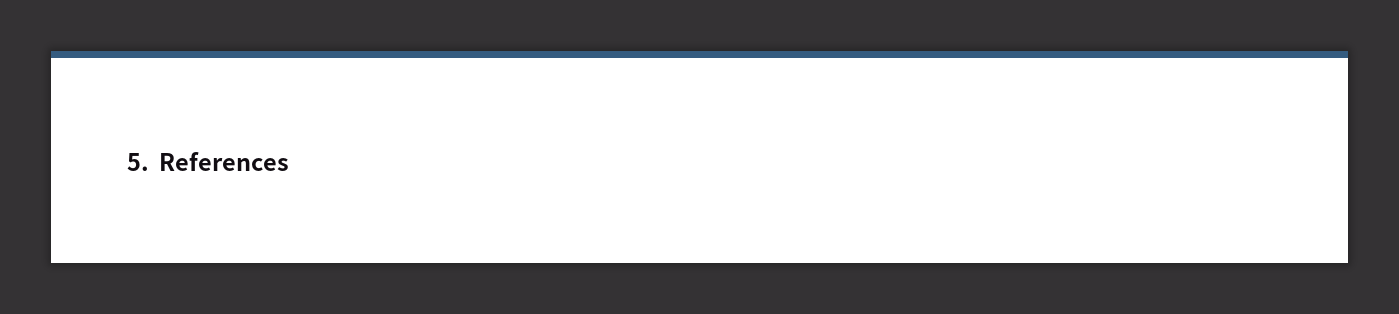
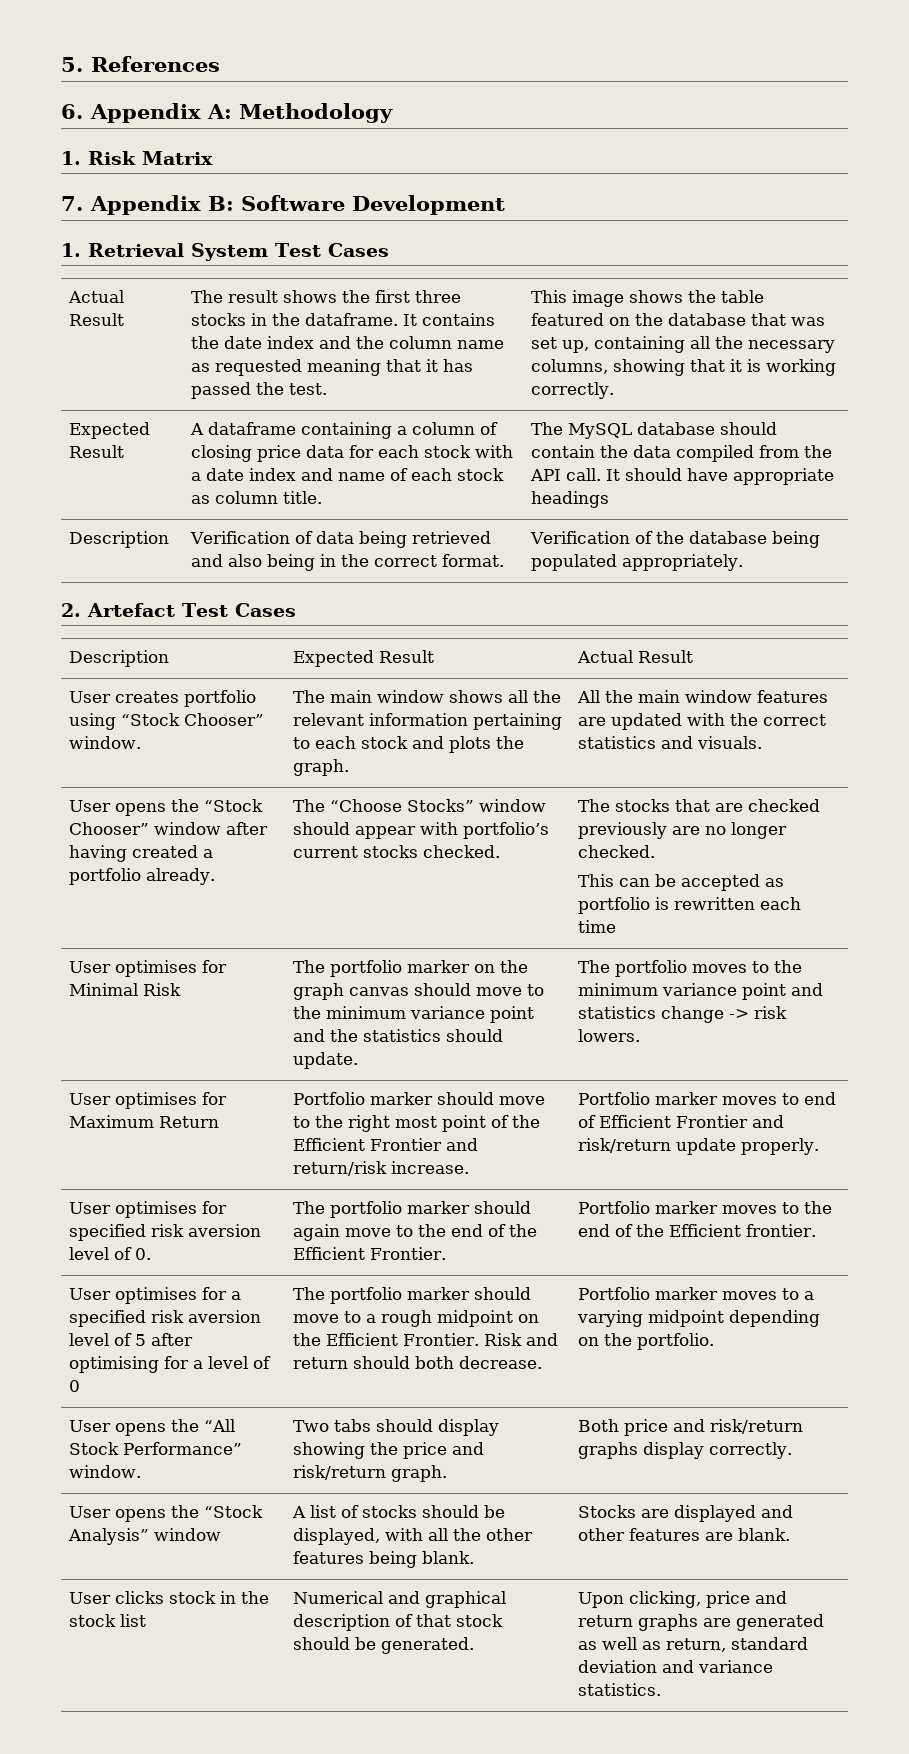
+ 6. Appendix A: Methodology
+ 1. Risk Matrix
+ 7. Appendix B: Software Development
+ 1. Retrieval System Test Cases
+ Actual Result | The result shows the first three stocks in the dataframe. It contains the date index and the column name as requested meaning that it has passed the test. | This image shows the table featured on the database that was set up, containing all the necessary columns, showing that it is working correctly.
+ Expected Result | A dataframe containing a column of closing price data for each stock with a date index and name of each stock as column title. | The MySQL database should contain the data compiled from the API call. It should have appropriate headings
+ Description | Verification of data being retrieved and also being in the correct format. | Verification of the database being populated appropriately.
+ 2. Artefact Test Cases
+ Description | Expected Result | Actual Result
+ User creates portfolio using “Stock Chooser” window. | The main window shows all the relevant information pertaining to each stock and plots the graph. | All the main window features are updated with the correct statistics and visuals.
+ User opens the “Stock Chooser” window after having created a portfolio already. | The “Choose Stocks” window should appear with portfolio’s current stocks checked. | The stocks that are checked previously are no longer checked.
+ This can be accepted as portfolio is rewritten each time
+ User optimises for Minimal Risk | The portfolio marker on the graph canvas should move to the minimum variance point and the statistics should update. | The portfolio moves to the minimum variance point and statistics change -> risk lowers.
+ User optimises for Maximum Return | Portfolio marker should move to the right most point of the Efficient Frontier and return/risk increase. | Portfolio marker moves to end of Efficient Frontier and risk/return update properly.
+ User optimises for specified risk aversion level of 0. | The portfolio marker should again move to the end of the Efficient Frontier. | Portfolio marker moves to the end of the Efficient frontier.
+ User optimises for a specified risk aversion level of 5 after optimising for a level of 0 | The portfolio marker should move to a rough midpoint on the Efficient Frontier. Risk and return should both decrease. | Portfolio marker moves to a varying midpoint depending on the portfolio.
+ User opens the “All Stock Performance” window. | Two tabs should display showing the price and risk/return graph. | Both price and risk/return graphs display correctly.
+ User opens the “Stock Analysis” window | A list of stocks should be displayed, with all the other features being blank. | Stocks are displayed and other features are blank.
+ User clicks stock in the stock list | Numerical and graphical description of that stock should be generated. | Upon clicking, price and return graphs are generated as well as return, standard deviation and variance statistics.

